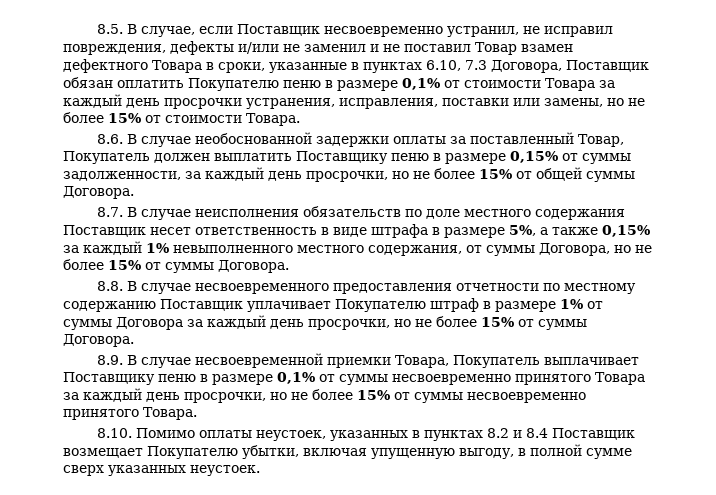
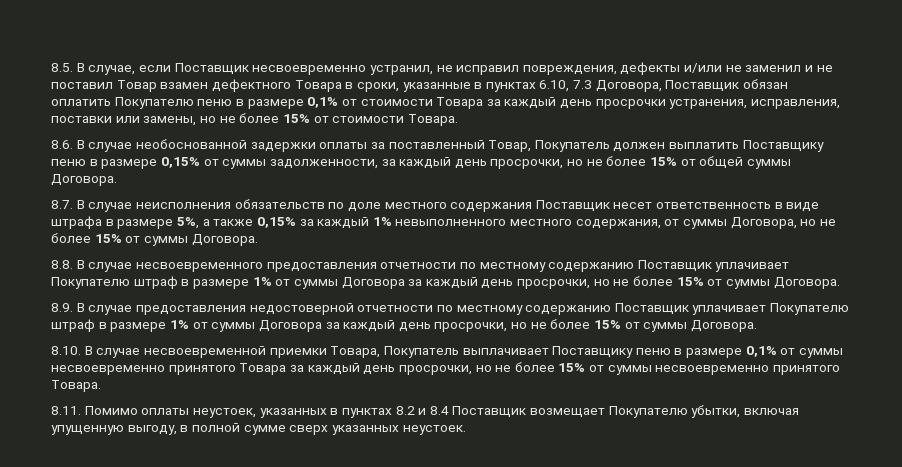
- 8.9. В случае несвоевременной приемки Товара, Покупатель выплачивает Поставщику пеню в размере 0,1% от суммы несвоевременно принятого Товара за каждый день просрочки, но не более 15% от суммы несвоевременно принятого Товара.
+ 8.9. В случае предоставления недостоверной отчетности по местному содержанию Поставщик уплачивает Покупателю штраф в размере 1% от суммы Договора за каждый день просрочки, но не более 15% от суммы Договора.
+ 8.10. В случае несвоевременной приемки Товара, Покупатель выплачивает Поставщику пеню в размере 0,1% от суммы несвоевременно принятого Товара за каждый день просрочки, но не более 15% от суммы несвоевременно принятого Товара.
- 8.10. Помимо оплаты неустоек, указанных в пунктах 8.2 и 8.4 Поставщик возмещает Покупателю убытки, включая упущенную выгоду, в полной сумме сверх указанных неустоек.
+ 8.11. Помимо оплаты неустоек, указанных в пунктах 8.2 и 8.4 Поставщик возмещает Покупателю убытки, включая упущенную выгоду, в полной сумме сверх указанных неустоек.

